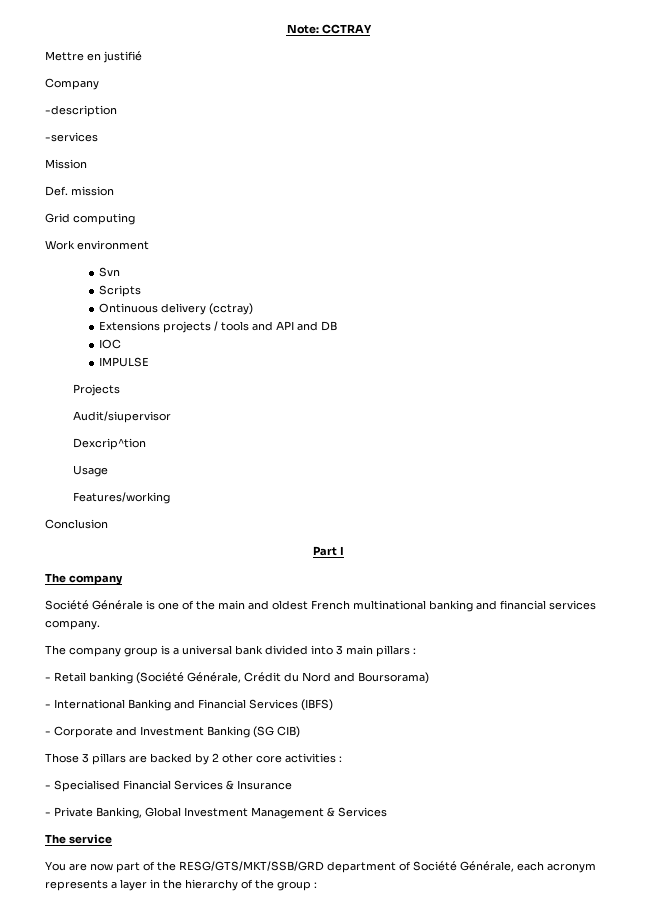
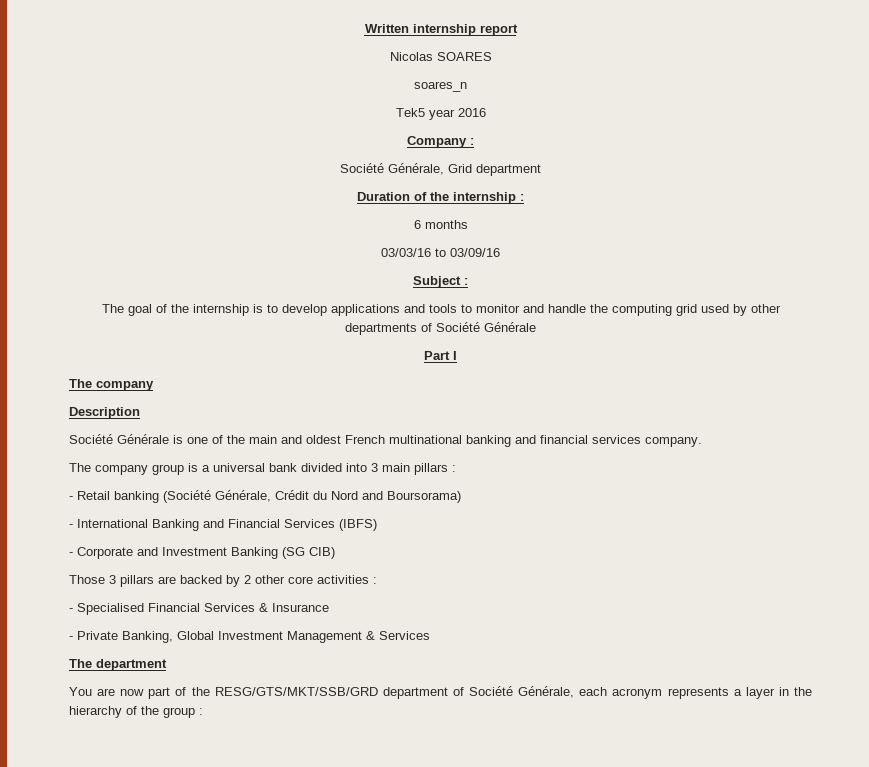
- Note: CCTRAY
- Mettre en justifié
- Company
- -description
- -services
- Mission
- Def. mission
- Grid computing
- Work environment
- Svn
- Scripts
- Ontinuous delivery (cctray)
- Extensions projects / tools and API and DB
- IOC
- IMPULSE
- Projects
- Audit/siupervisor
- Dexcrip^tion
- Usage
- Features/working
- Conclusion
+ Written internship report
+ Nicolas SOARES
+ soares_n
+ Tek5 year 2016
+ Company :
+ Société Générale, Grid department
+ Duration of the internship :
+ 6 months
+ 03/03/16 to 03/09/16
+ Subject :
+ The goal of the internship is to develop applications and tools to monitor and handle the computing grid used by other departments of Société Générale
+ Description
- The service
+ The department

